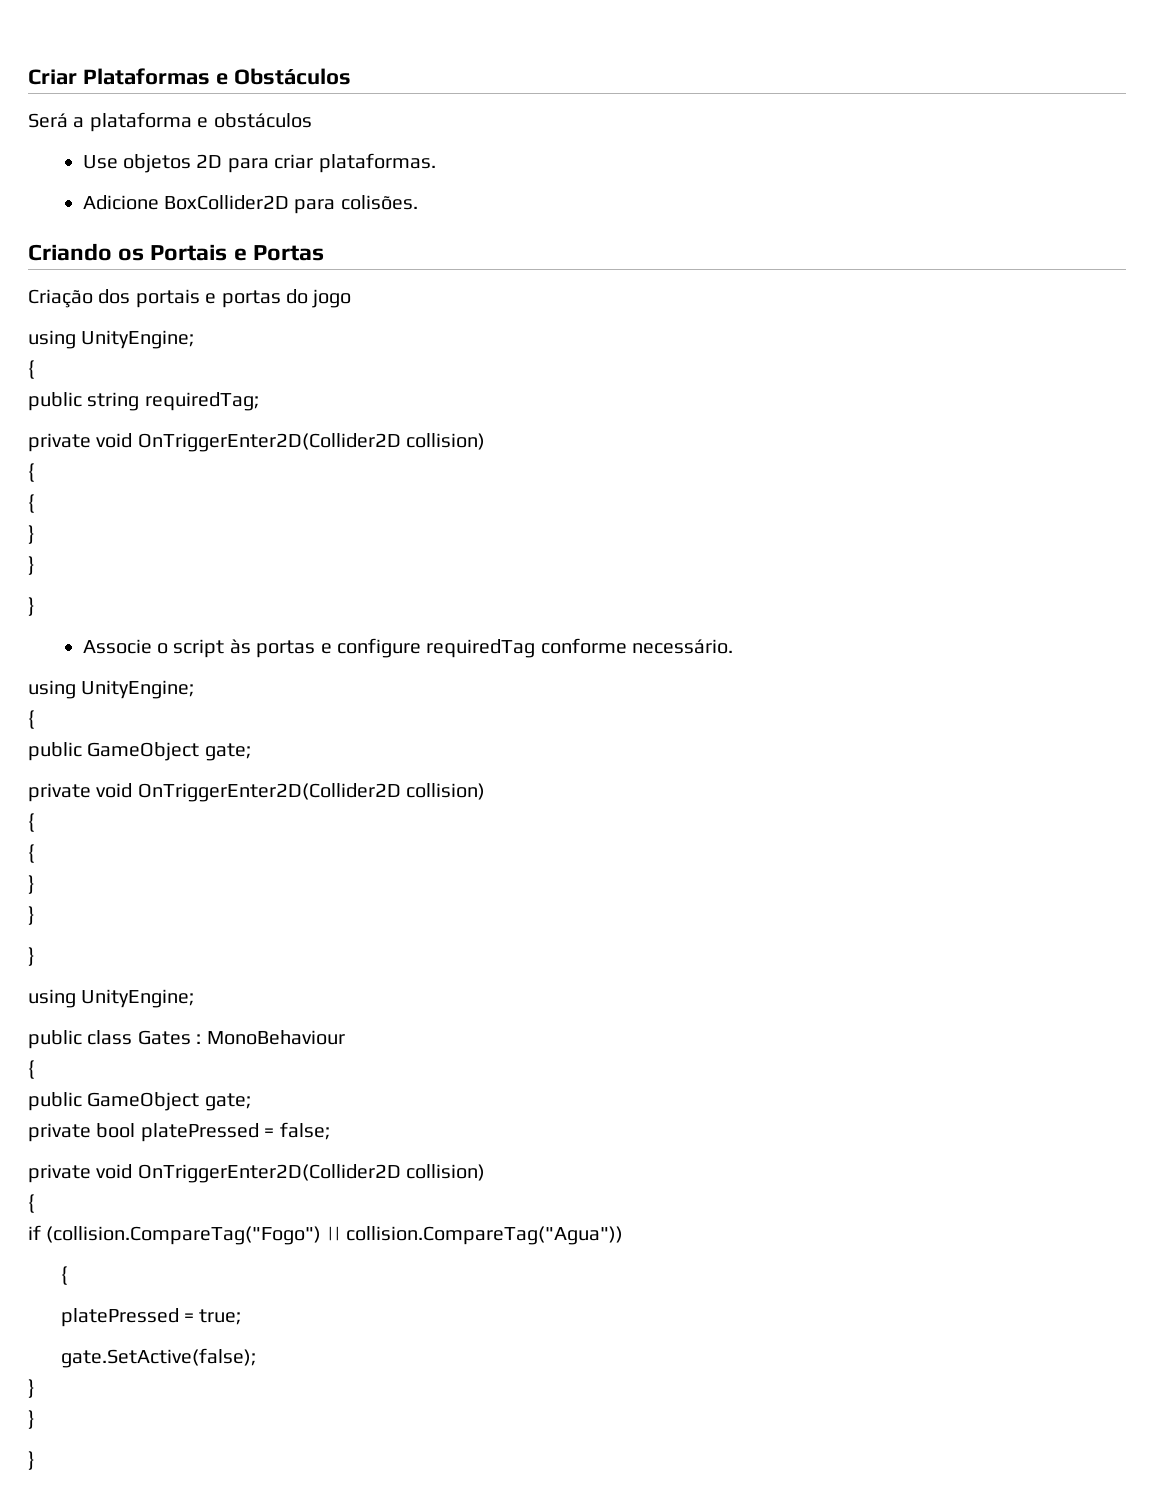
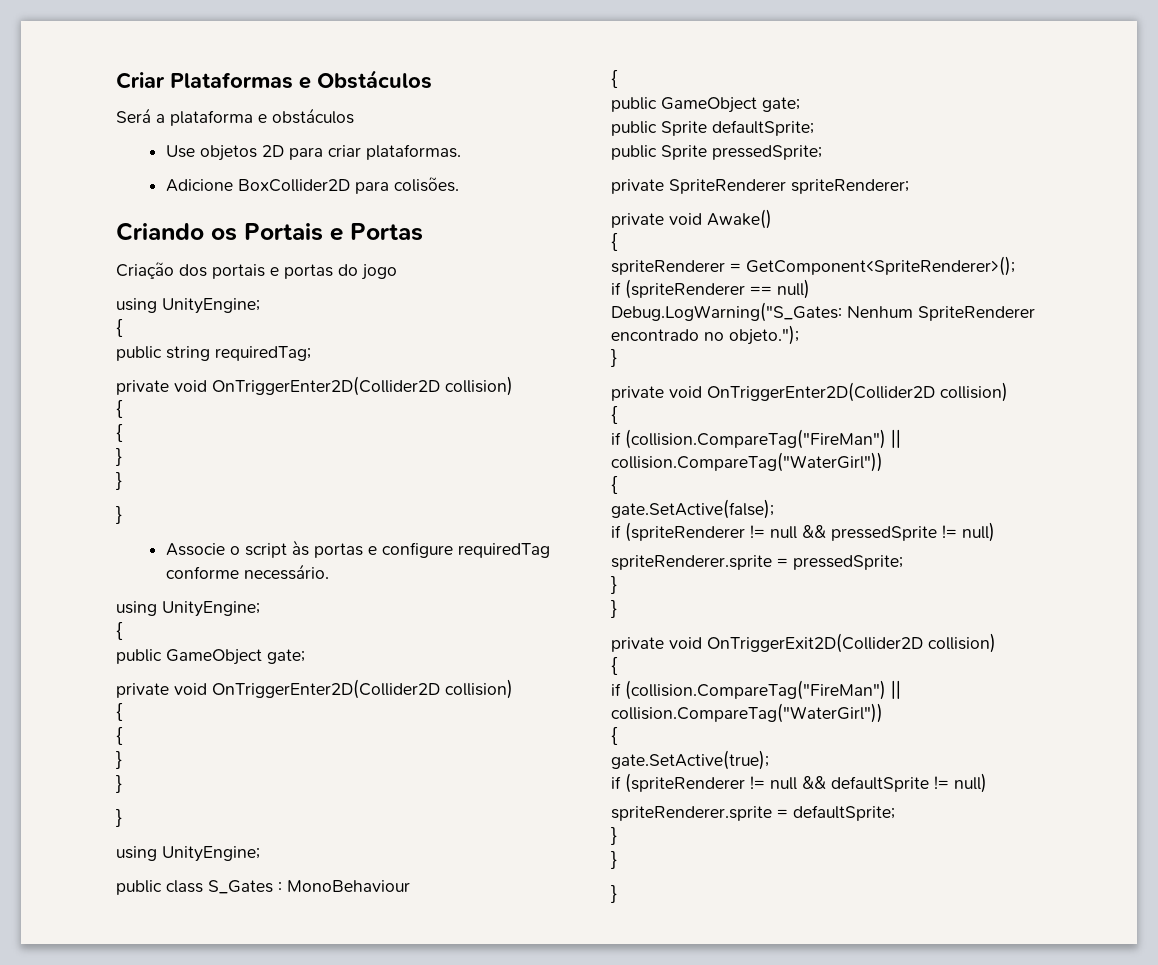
- public class Gates : MonoBehaviour
+ public class S_Gates : MonoBehaviour
- private bool platePressed = false;
+ public Sprite defaultSprite;
+ public Sprite pressedSprite;
+ private SpriteRenderer spriteRenderer;
+ private void Awake()
+ {
+ spriteRenderer = GetComponent<SpriteRenderer>();
+ if (spriteRenderer == null)
+ Debug.LogWarning("S_Gates: Nenhum SpriteRenderer encontrado no objeto.");
+ }
  private void OnTriggerEnter2D(Collider2D collision)
  {
- if (collision.CompareTag("Fogo") || collision.CompareTag("Agua"))
+ if (collision.CompareTag("FireMan") || collision.CompareTag("WaterGirl"))
  {
- platePressed = true;
  gate.SetActive(false);
+ if (spriteRenderer != null && pressedSprite != null)
+ spriteRenderer.sprite = pressedSprite;
+ }
+ }
+ private void OnTriggerExit2D(Collider2D collision)
+ {
+ if (collision.CompareTag("FireMan") || collision.CompareTag("WaterGirl"))
+ {
+ gate.SetActive(true);
+ if (spriteRenderer != null && defaultSprite != null)
+ spriteRenderer.sprite = defaultSprite;

